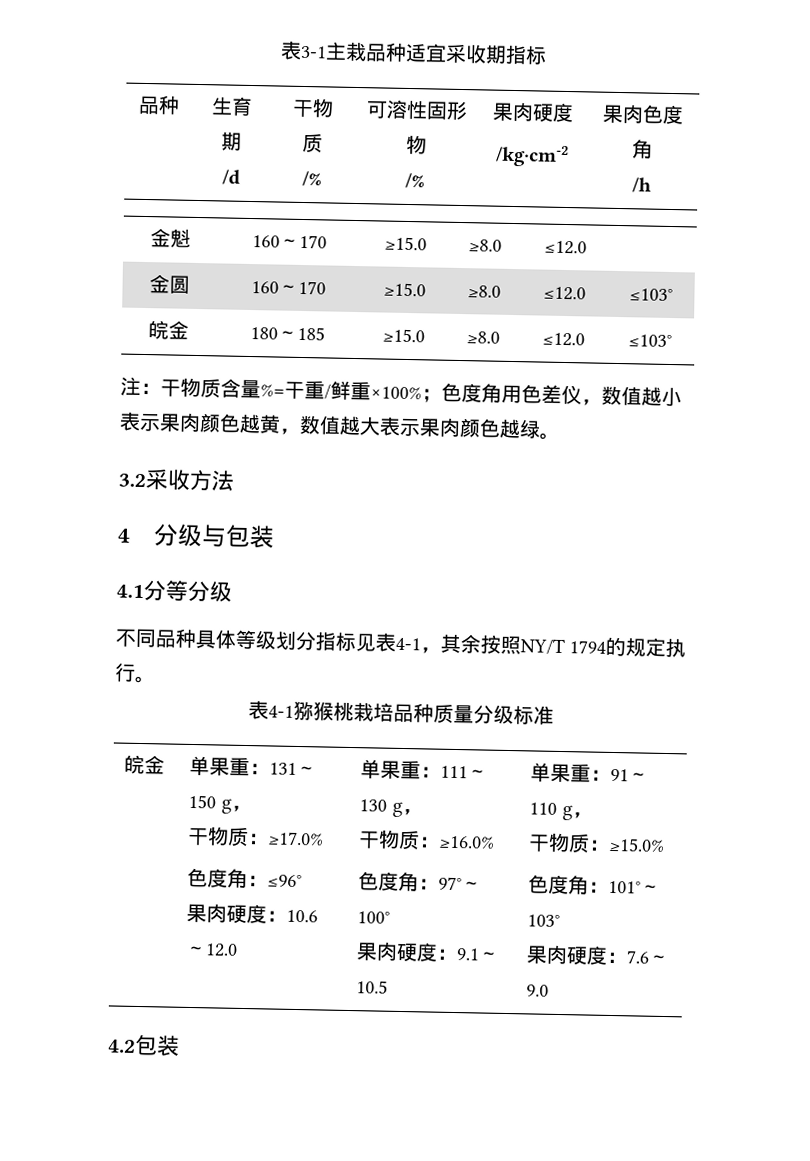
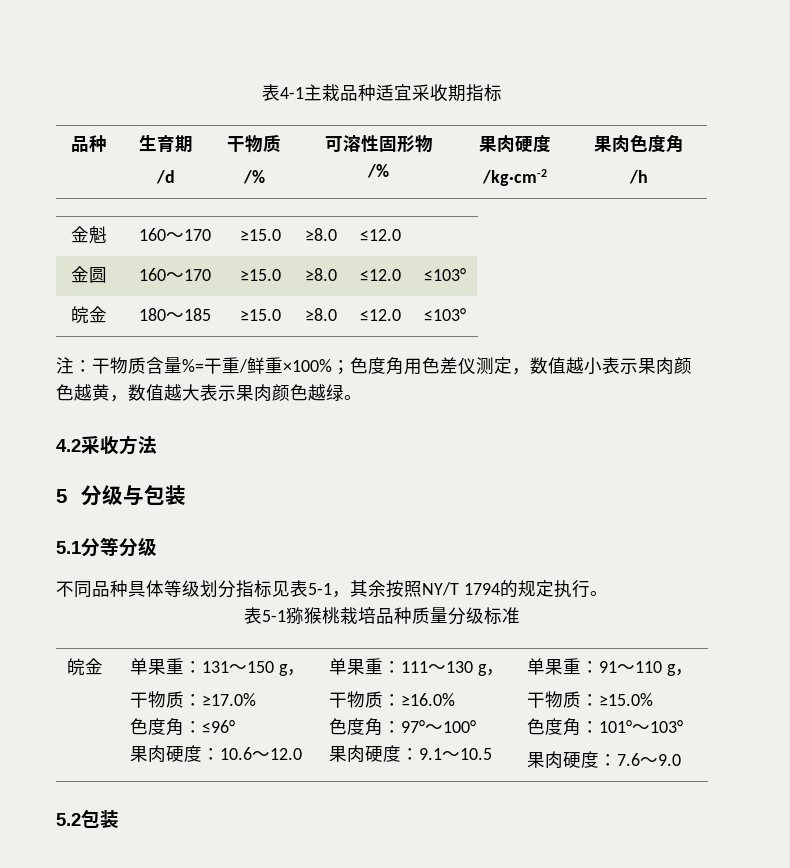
- 表3-1主栽品种适宜采收期指标
+ 表4-1主栽品种适宜采收期指标
- 注：干物质含量%=干重/鲜重×100%；色度角用色差仪，数值越小表示果肉颜色越黄，数值越大表示果肉颜色越绿。
+ 注：干物质含量%=干重/鲜重×100%；色度角用色差仪测定，数值越小表示果肉颜色越黄，数值越大表示果肉颜色越绿。
- 3.2采收方法
+ 4.2采收方法
- 4分级与包装
+ 5分级与包装
- 4.1分等分级
+ 5.1分等分级
- 不同品种具体等级划分指标见表4-1，其余按照NY/T 1794的规定执行。
+ 不同品种具体等级划分指标见表5-1，其余按照NY/T 1794的规定执行。
- 表4-1猕猴桃栽培品种质量分级标准
+ 表5-1猕猴桃栽培品种质量分级标准
- 4.2包装
+ 5.2包装

